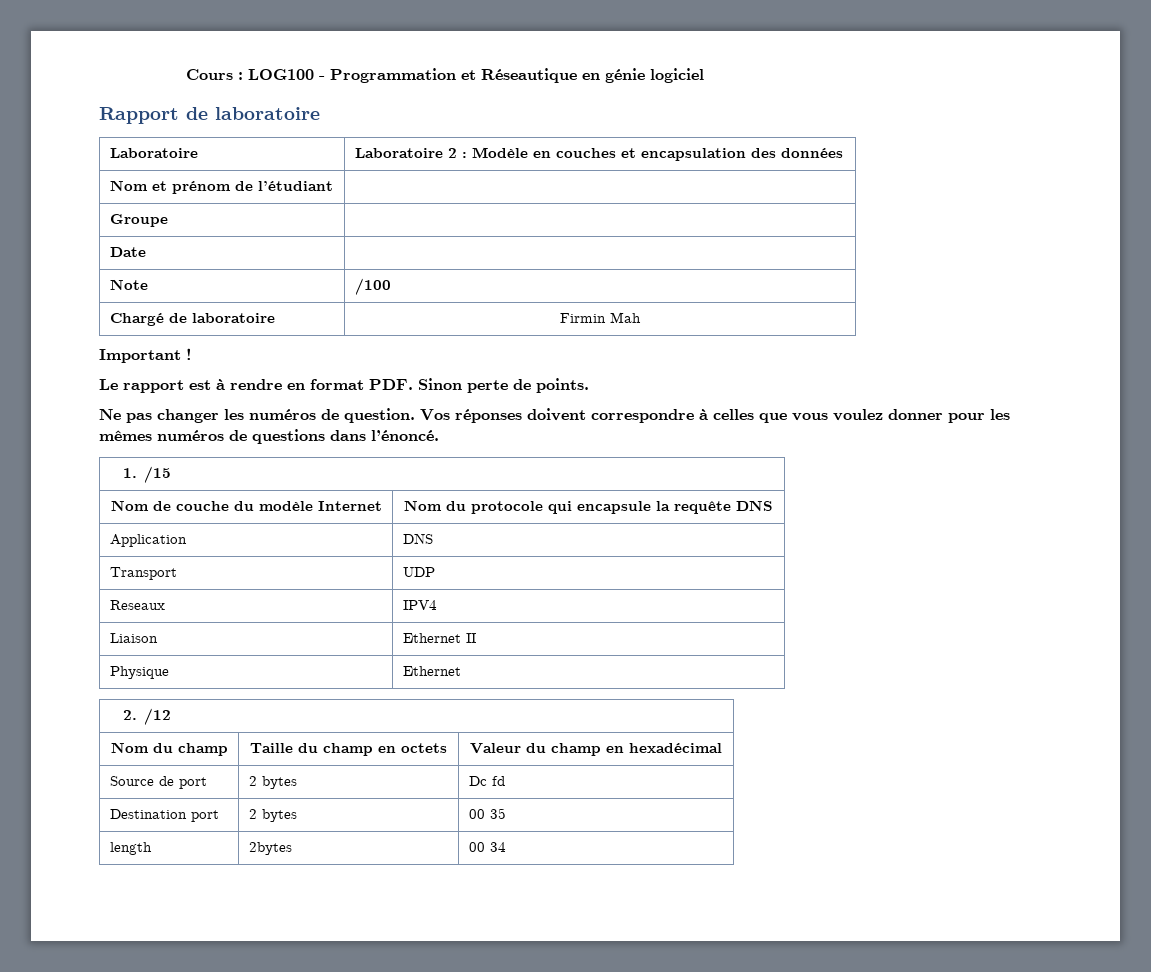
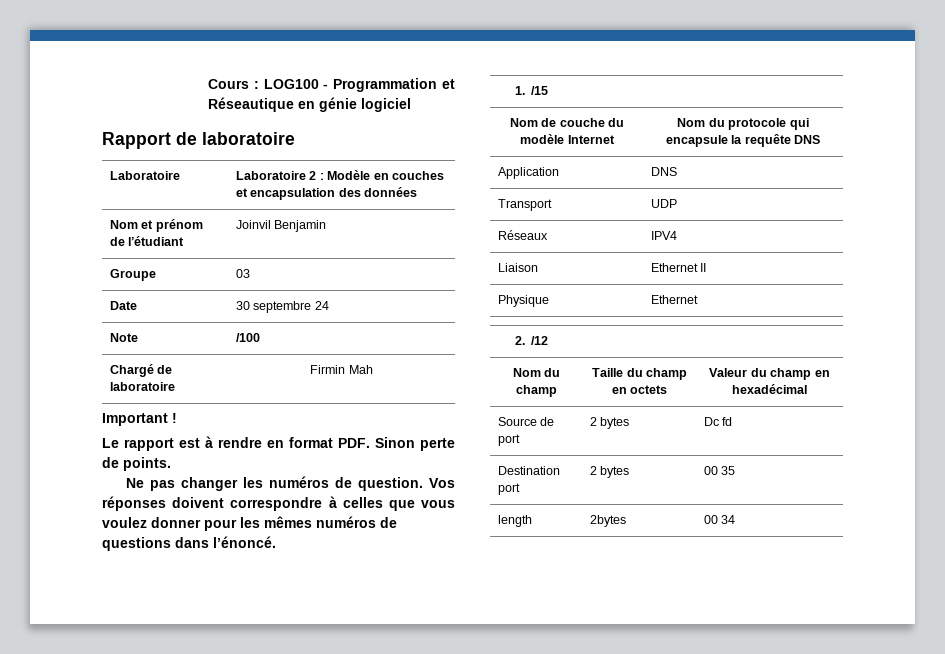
- Nom et prénom de l’étudiant |
+ Nom et prénom de l’étudiant | Joinvil Benjamin
- Groupe |
+ Groupe | 03
- Date |
+ Date | 30 septembre 24
- Reseaux | IPV4
+ Réseaux | IPV4

